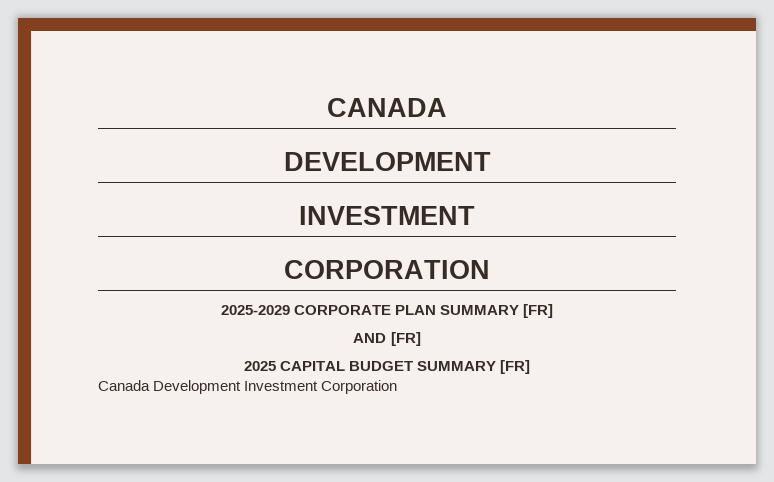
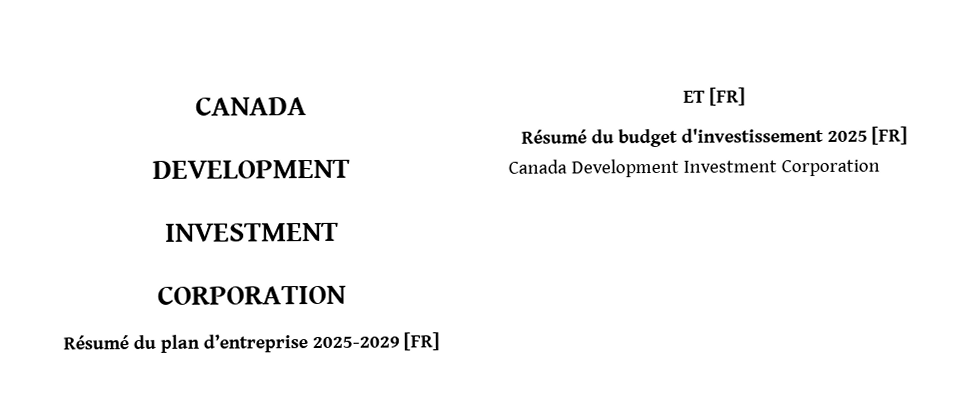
- 2025-2029 CORPORATE PLAN SUMMARY [FR]
- AND [FR]
- 2025 CAPITAL BUDGET SUMMARY [FR]
+ Résumé du plan d’entreprise 2025-2029 [FR]
+ ET [FR]
+ Résumé du budget d'investissement 2025 [FR]

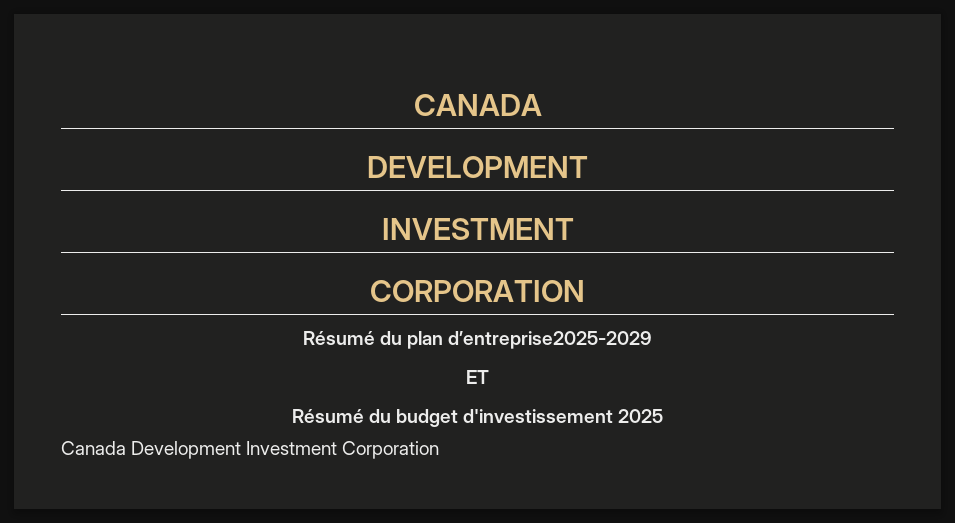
- Résumé du plan d’entreprise 2025-2029 [FR]
+ Résumé du plan d’entreprise2025-2029
- ET [FR]
+ ET
- Résumé du budget d'investissement 2025 [FR]
+ Résumé du budget d'investissement 2025

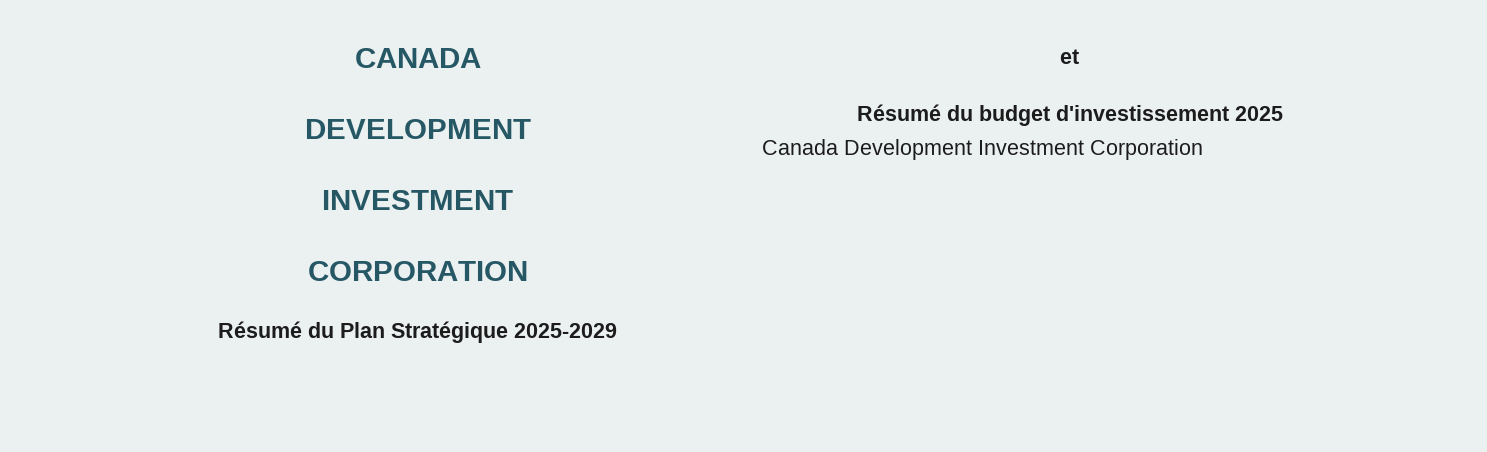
- Résumé du plan d’entreprise2025-2029
- ET
+ Résumé du Plan Stratégique 2025-2029
+ et

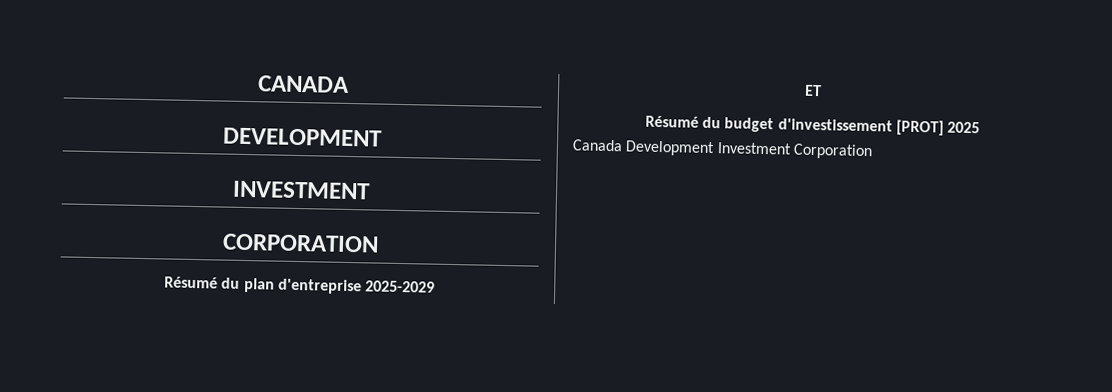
- Résumé du Plan Stratégique 2025-2029
+ Résumé du plan d'entreprise 2025-2029
- et
+ ET
- Résumé du budget d'investissement 2025
+ Résumé du budget d'investissement [PROT] 2025

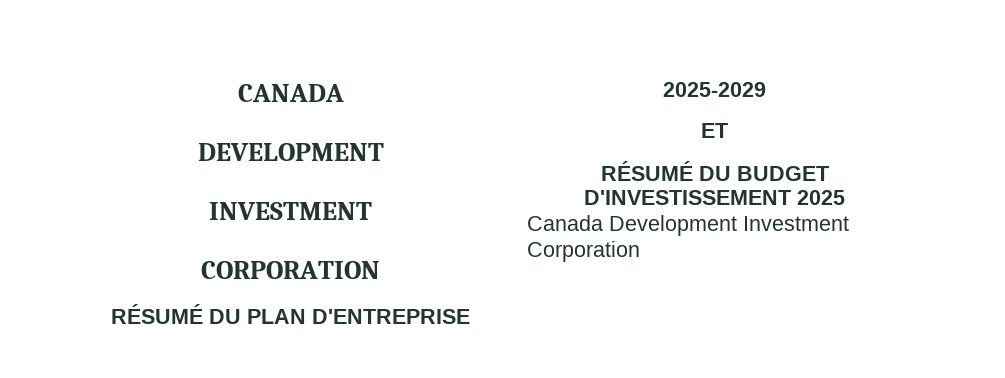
- Résumé du plan d'entreprise 2025-2029
+ RÉSUMÉ DU PLAN D'ENTREPRISE 2025-2029
  ET
- Résumé du budget d'investissement [PROT] 2025
+ RÉSUMÉ DU BUDGET D'INVESTISSEMENT 2025

